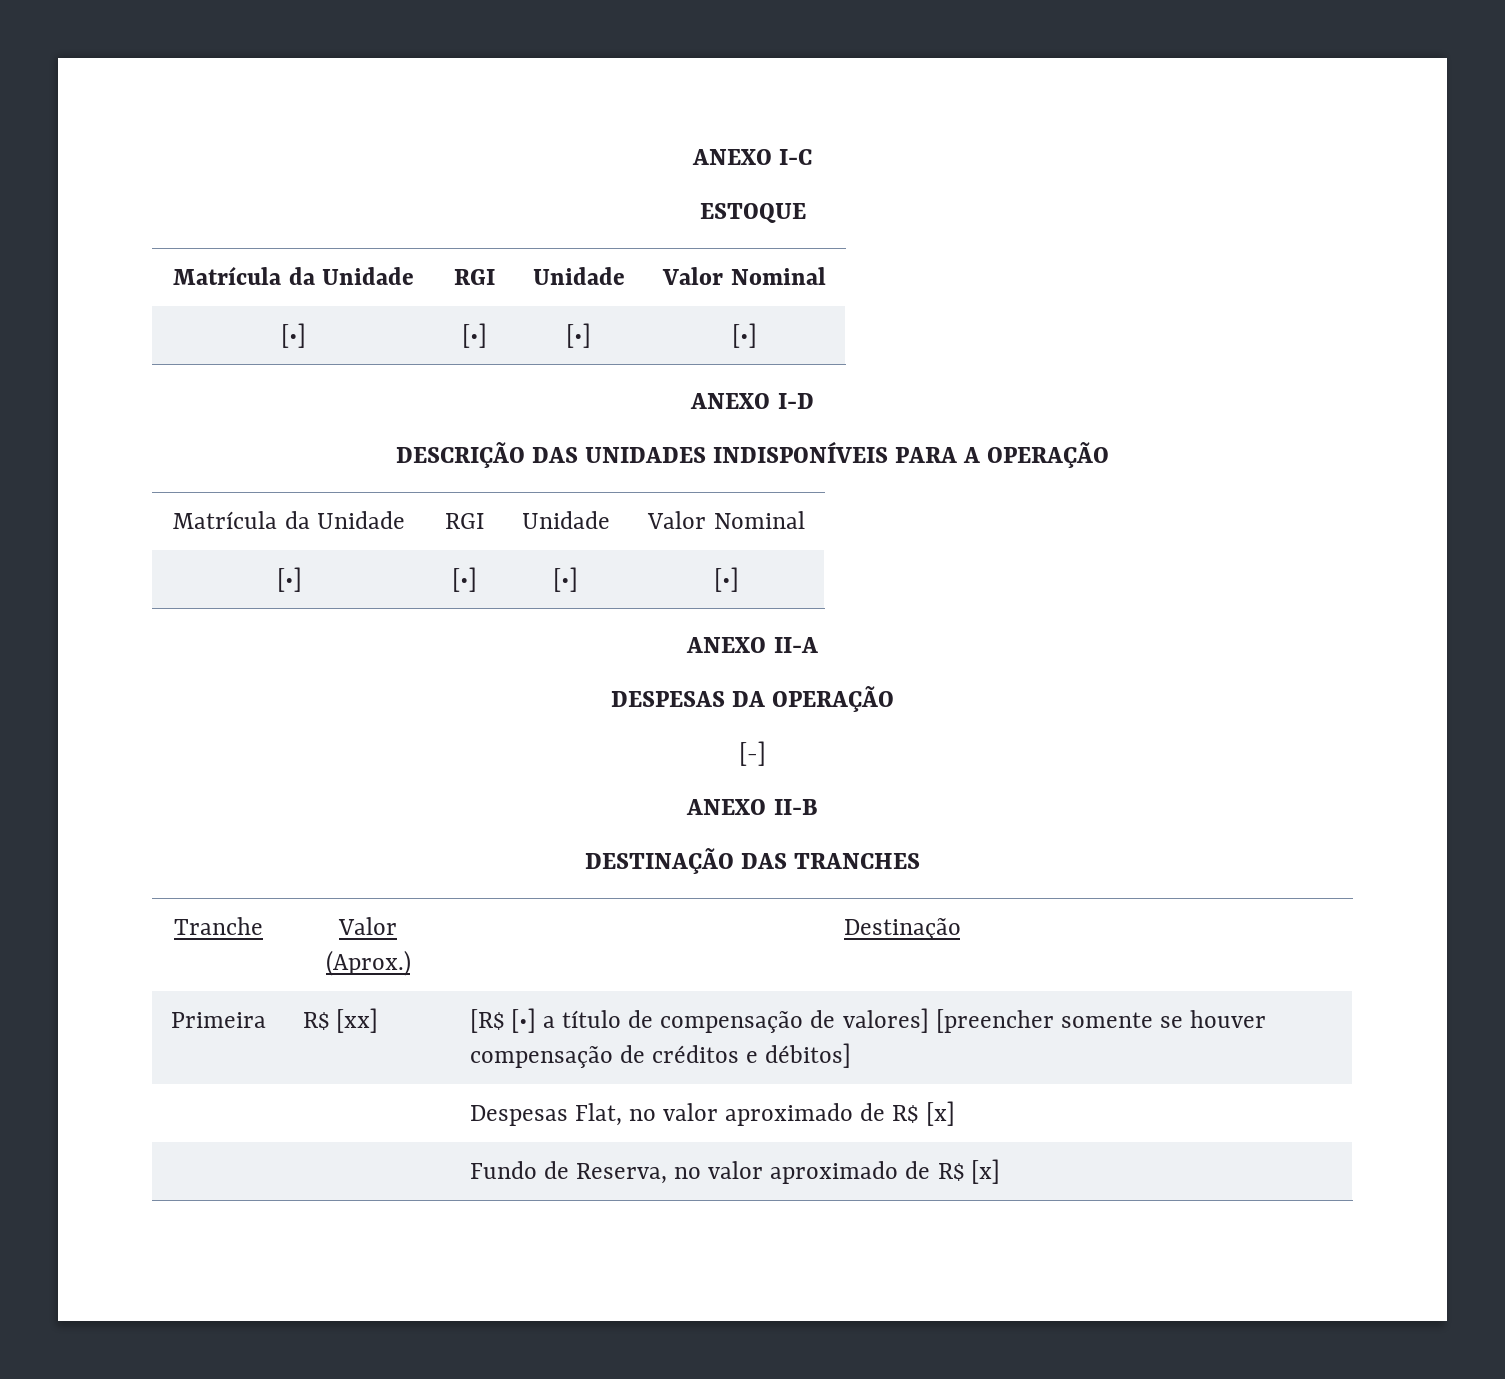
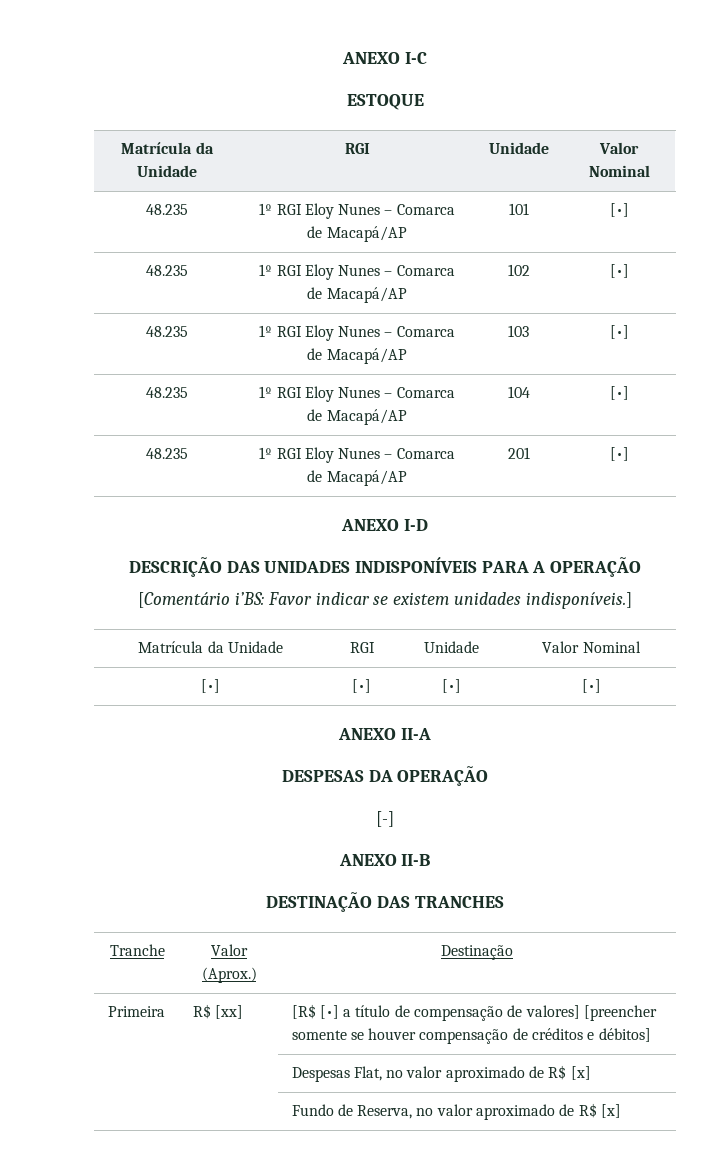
  ESTOQUE
  Matrícula da Unidade | RGI | Unidade | Valor Nominal
- [•] | [•] | [•] | [•]
+ 48.235 | 1º RGI Eloy Nunes – Comarca de Macapá/AP | 101 | [•]
+ 48.235 | 1º RGI Eloy Nunes – Comarca de Macapá/AP | 102 | [•]
+ 48.235 | 1º RGI Eloy Nunes – Comarca de Macapá/AP | 103 | [•]
+ 48.235 | 1º RGI Eloy Nunes – Comarca de Macapá/AP | 104 | [•]
+ 48.235 | 1º RGI Eloy Nunes – Comarca de Macapá/AP | 201 | [•]
+ [Comentário i’BS: Favor indicar se existem unidades indisponíveis.]

